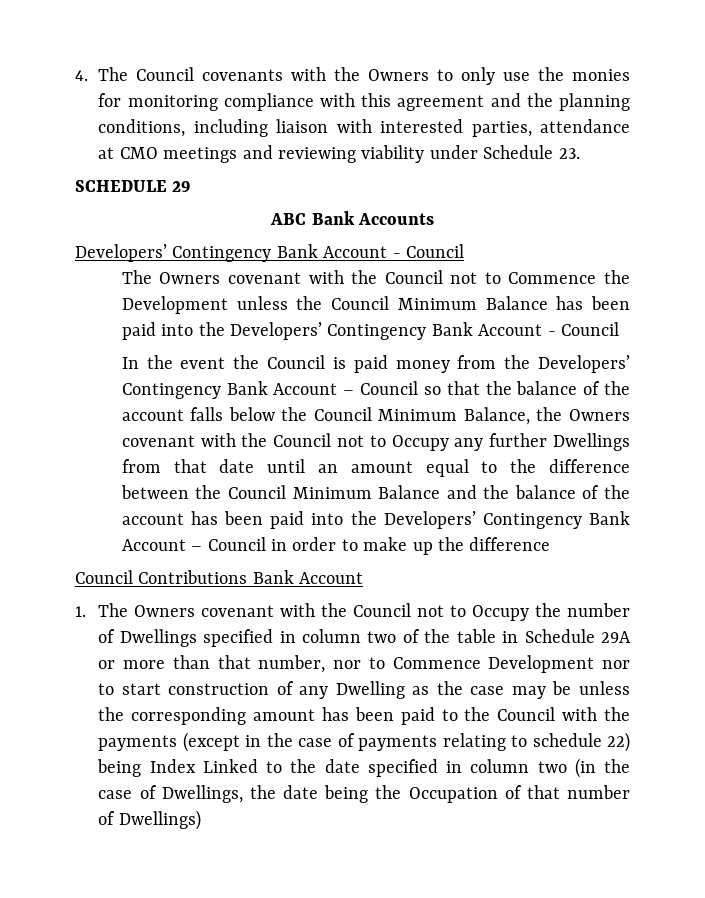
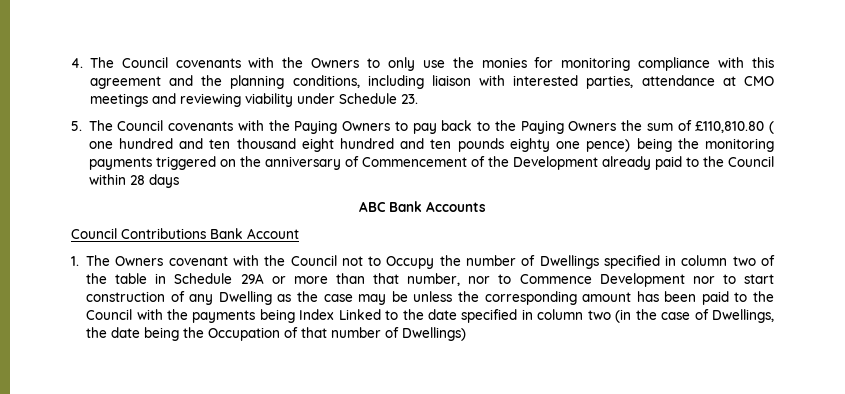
- SCHEDULE 29
+ 5. The Council covenants with the Paying Owners to pay back to the Paying Owners the sum of £110,810.80 ( one hundred and ten thousand eight hundred and ten pounds eighty one pence) being the monitoring payments triggered on the anniversary of Commencement of the Development already paid to the Council within 28 days
  ABC Bank Accounts
- Developers’ Contingency Bank Account - Council
- The Owners covenant with the Council not to Commence the Development unless the Council Minimum Balance has been paid into the Developers’ Contingency Bank Account - Council
- In the event the Council is paid money from the Developers’ Contingency Bank Account – Council so that the balance of the account falls below the Council Minimum Balance, the Owners covenant with the Council not to Occupy any further Dwellings from that date until an amount equal to the difference between the Council Minimum Balance and the balance of the account has been paid into the Developers’ Contingency Bank Account – Council in order to make up the difference
- 1. The Owners covenant with the Council not to Occupy the number of Dwellings specified in column two of the table in Schedule 29A or more than that number, nor to Commence Development nor to start construction of any Dwelling as the case may be unless the corresponding amount has been paid to the Council with the payments (except in the case of payments relating to schedule 22) being Index Linked to the date specified in column two (in the case of Dwellings, the date being the Occupation of that number of Dwellings)
+ 1. The Owners covenant with the Council not to Occupy the number of Dwellings specified in column two of the table in Schedule 29A or more than that number, nor to Commence Development nor to start construction of any Dwelling as the case may be unless the corresponding amount has been paid to the Council with the payments being Index Linked to the date specified in column two (in the case of Dwellings, the date being the Occupation of that number of Dwellings)

